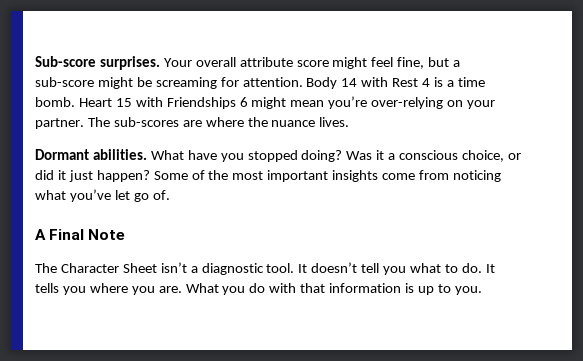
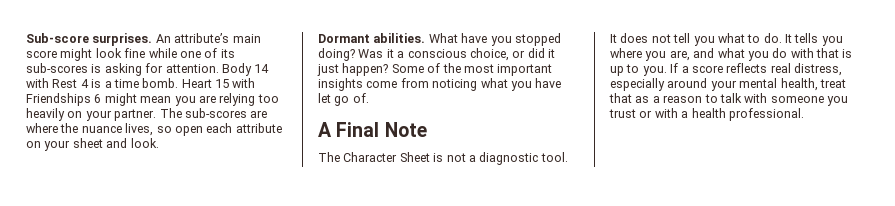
- Your overall attribute score might feel fine, but a sub-score might be screaming for attention.
+ An attribute’s main score might look fine while one of its sub-scores is asking for attention.
- Heart 15 with Friendships 6 might mean you’re over-relying on your partner.
+ Heart 15 with Friendships 6 might mean you are relying too heavily on your partner.
- The sub-scores are where the nuance lives.
+ The sub-scores are where the nuance lives, so open each attribute on your sheet and look.
- Some of the most important insights come from noticing what you’ve let go of.
+ Some of the most important insights come from noticing what you have let go of.
- The Character Sheet isn’t a diagnostic tool.
+ The Character Sheet is not a diagnostic tool.
- It doesn’t tell you what to do.
+ It does not tell you what to do.
- It tells you where you are. What you do with that information is up to you.
+ It tells you where you are, and what you do with that is up to you.
+ If a score reflects real distress, especially around your mental health, treat that as a reason to talk with someone you trust or with a health professional.

